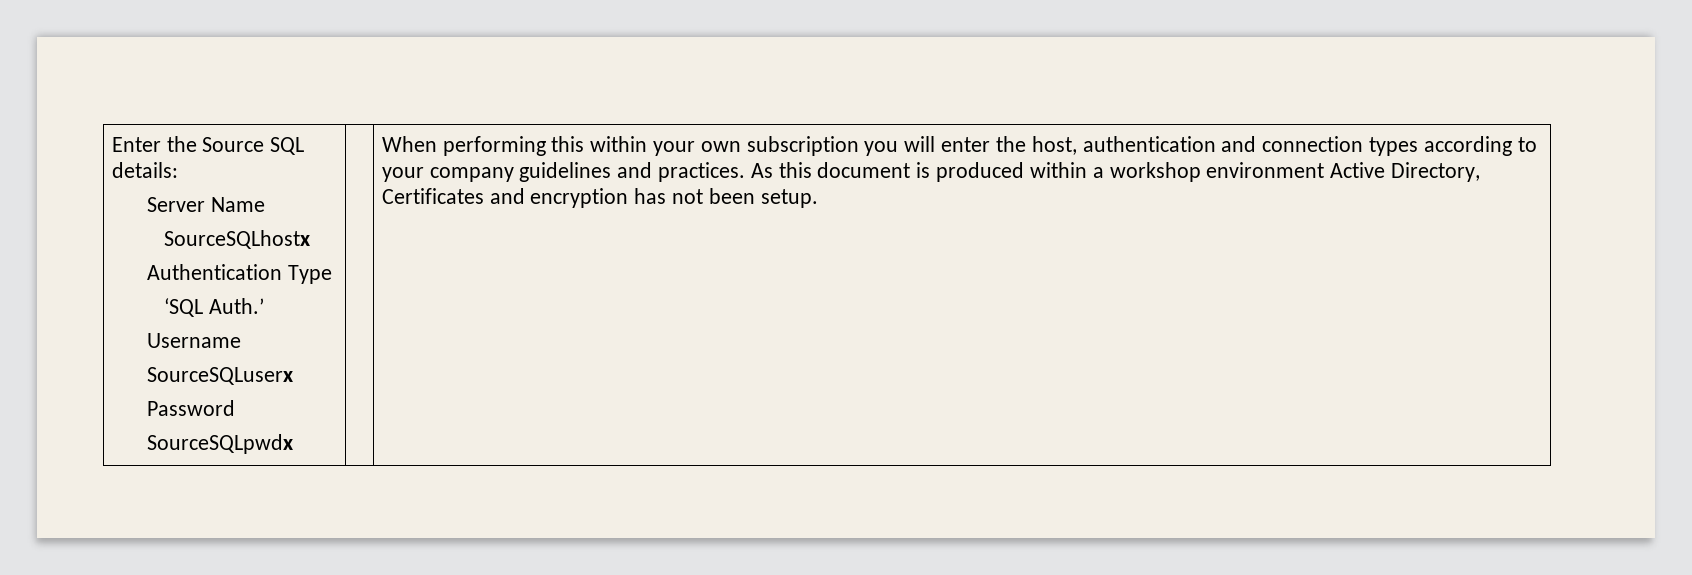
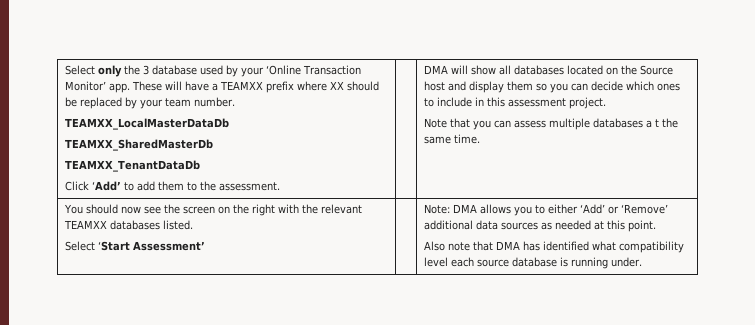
- Enter the Source SQL details:
- Server Name
- SourceSQLhostx
- Authentication Type
- ‘SQL Auth.’
- Username
- SourceSQLuserx
- Password
- SourceSQLpwdx | | When performing this within your own subscription you will enter the host, authentication and connection types according to your company guidelines and practices. As this document is produced within a workshop environment Active Directory, Certificates and encryption has not been setup.
+ Select only the 3 database used by your ‘Online Transaction Monitor’ app. These will have a TEAMXX prefix where XX should be replaced by your team number.
+ TEAMXX_LocalMasterDataDb
+ TEAMXX_SharedMasterDb
+ TEAMXX_TenantDataDb
+ Click ‘Add’ to add them to the assessment. | | DMA will show all databases located on the Source host and display them so you can decide which ones to include in this assessment project.
+ Note that you can assess multiple databases a t the same time.
+ You should now see the screen on the right with the relevant TEAMXX databases listed.
+ Select ‘Start Assessment’ | | Note: DMA allows you to either ‘Add’ or ‘Remove’ additional data sources as needed at this point.
+ Also note that DMA has identified what compatibility level each source database is running under.

